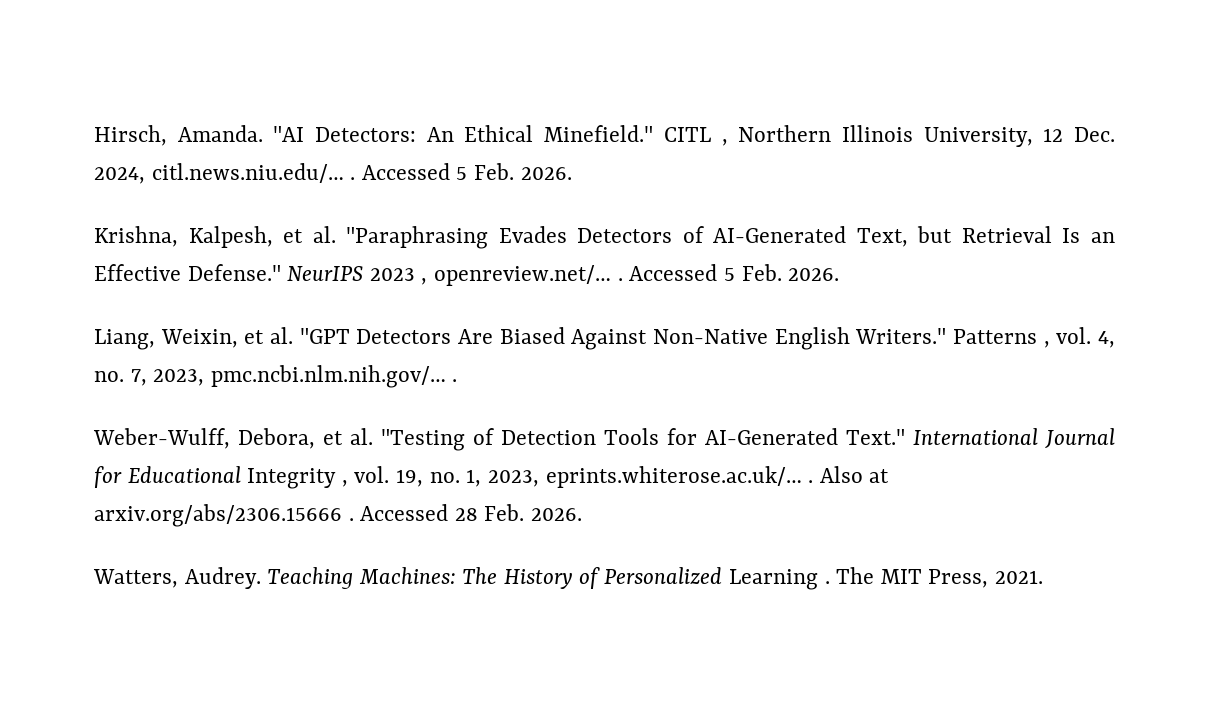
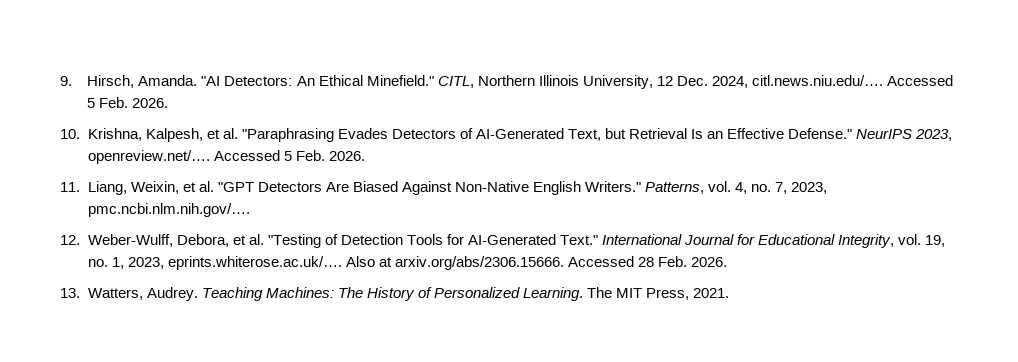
- Hirsch, Amanda.
+ 9. Hirsch, Amanda.
- CITL , Northern Illinois University, 12 Dec. 2024, citl.news.niu.edu/… . Accessed 5 Feb. 2026.
- Krishna, Kalpesh, et al. "Paraphrasing Evades Detectors of AI-Generated Text, but Retrieval Is an Effective Defense."
+ CITL, Northern Illinois University, 12 Dec. 2024, citl.news.niu.edu/…. Accessed 5 Feb. 2026.
+ 10. Krishna, Kalpesh, et al. "Paraphrasing Evades Detectors of AI-Generated Text, but Retrieval Is an Effective Defense."
- NeurIPS 2023 , openreview.net/… . Accessed 5 Feb. 2026.
- Liang, Weixin, et al. "GPT Detectors Are Biased Against Non-Native English Writers."
+ NeurIPS 2023, openreview.net/…. Accessed 5 Feb. 2026.
+ 11. Liang, Weixin, et al. "GPT Detectors Are Biased Against Non-Native English Writers."
- Patterns , vol. 4, no. 7, 2023, pmc.ncbi.nlm.nih.gov/… .
- Weber-Wulff, Debora, et al. "Testing of Detection Tools for AI-Generated Text."
+ Patterns, vol. 4, no. 7, 2023, pmc.ncbi.nlm.nih.gov/….
+ 12. Weber-Wulff, Debora, et al. "Testing of Detection Tools for AI-Generated Text."
- International Journal for Educational Integrity , vol. 19, no. 1, 2023, eprints.whiterose.ac.uk/… . Also at arxiv.org/abs/2306.15666 . Accessed 28 Feb. 2026.
+ International Journal for Educational Integrity, vol. 19, no. 1, 2023, eprints.whiterose.ac.uk/…. Also at arxiv.org/abs/2306.15666. Accessed 28 Feb. 2026.
- Watters, Audrey.
+ 13. Watters, Audrey.
- Teaching Machines: The History of Personalized Learning .
+ Teaching Machines: The History of Personalized Learning.

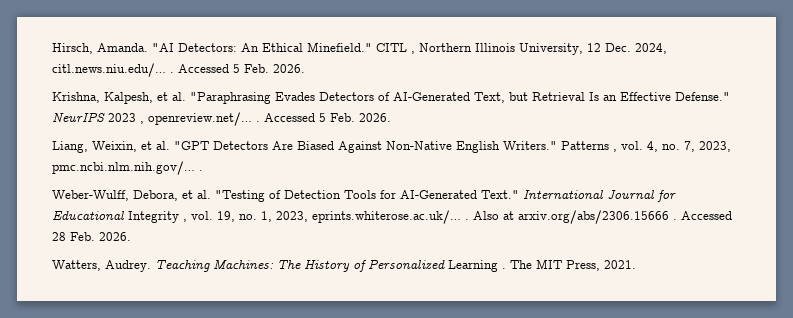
- 9. Hirsch, Amanda.
+ Hirsch, Amanda.
- CITL, Northern Illinois University, 12 Dec. 2024, citl.news.niu.edu/…. Accessed 5 Feb. 2026.
- 10. Krishna, Kalpesh, et al. "Paraphrasing Evades Detectors of AI-Generated Text, but Retrieval Is an Effective Defense."
+ CITL , Northern Illinois University, 12 Dec. 2024, citl.news.niu.edu/… . Accessed 5 Feb. 2026.
+ Krishna, Kalpesh, et al. "Paraphrasing Evades Detectors of AI-Generated Text, but Retrieval Is an Effective Defense."
- NeurIPS 2023, openreview.net/…. Accessed 5 Feb. 2026.
- 11. Liang, Weixin, et al. "GPT Detectors Are Biased Against Non-Native English Writers."
+ NeurIPS 2023 , openreview.net/… . Accessed 5 Feb. 2026.
+ Liang, Weixin, et al. "GPT Detectors Are Biased Against Non-Native English Writers."
- Patterns, vol. 4, no. 7, 2023, pmc.ncbi.nlm.nih.gov/….
- 12. Weber-Wulff, Debora, et al. "Testing of Detection Tools for AI-Generated Text."
+ Patterns , vol. 4, no. 7, 2023, pmc.ncbi.nlm.nih.gov/… .
+ Weber-Wulff, Debora, et al. "Testing of Detection Tools for AI-Generated Text."
- International Journal for Educational Integrity, vol. 19, no. 1, 2023, eprints.whiterose.ac.uk/…. Also at arxiv.org/abs/2306.15666. Accessed 28 Feb. 2026.
+ International Journal for Educational Integrity , vol. 19, no. 1, 2023, eprints.whiterose.ac.uk/… . Also at arxiv.org/abs/2306.15666 . Accessed 28 Feb. 2026.
- 13. Watters, Audrey.
+ Watters, Audrey.
- Teaching Machines: The History of Personalized Learning.
+ Teaching Machines: The History of Personalized Learning .

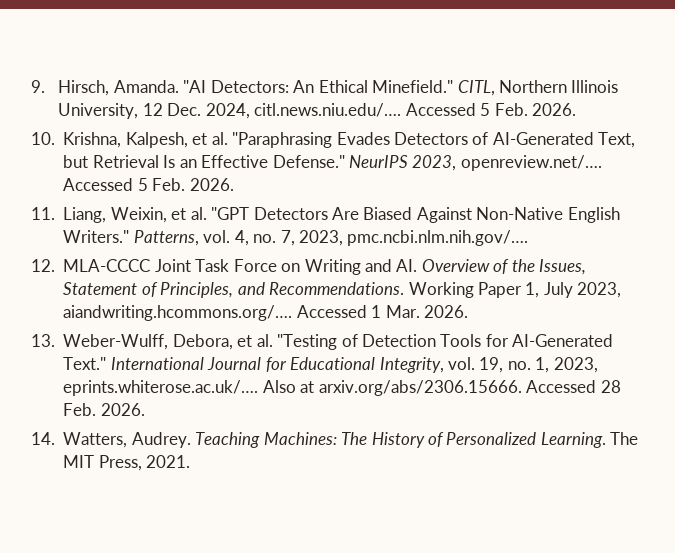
- Hirsch, Amanda.
+ 9. Hirsch, Amanda.
- CITL , Northern Illinois University, 12 Dec. 2024, citl.news.niu.edu/… . Accessed 5 Feb. 2026.
- Krishna, Kalpesh, et al. "Paraphrasing Evades Detectors of AI-Generated Text, but Retrieval Is an Effective Defense."
+ CITL, Northern Illinois University, 12 Dec. 2024, citl.news.niu.edu/…. Accessed 5 Feb. 2026.
+ 10. Krishna, Kalpesh, et al. "Paraphrasing Evades Detectors of AI-Generated Text, but Retrieval Is an Effective Defense."
- NeurIPS 2023 , openreview.net/… . Accessed 5 Feb. 2026.
- Liang, Weixin, et al. "GPT Detectors Are Biased Against Non-Native English Writers."
+ NeurIPS 2023, openreview.net/…. Accessed 5 Feb. 2026.
+ 11. Liang, Weixin, et al. "GPT Detectors Are Biased Against Non-Native English Writers."
- Patterns , vol. 4, no. 7, 2023, pmc.ncbi.nlm.nih.gov/… .
- Weber-Wulff, Debora, et al. "Testing of Detection Tools for AI-Generated Text."
+ Patterns, vol. 4, no. 7, 2023, pmc.ncbi.nlm.nih.gov/….
+ 12. MLA-CCCC Joint Task Force on Writing and AI. Overview of the Issues, Statement of Principles, and Recommendations. Working Paper 1, July 2023, aiandwriting.hcommons.org/…. Accessed 1 Mar. 2026.
+ 13. Weber-Wulff, Debora, et al. "Testing of Detection Tools for AI-Generated Text."
- International Journal for Educational Integrity , vol. 19, no. 1, 2023, eprints.whiterose.ac.uk/… . Also at arxiv.org/abs/2306.15666 . Accessed 28 Feb. 2026.
+ International Journal for Educational Integrity, vol. 19, no. 1, 2023, eprints.whiterose.ac.uk/…. Also at arxiv.org/abs/2306.15666. Accessed 28 Feb. 2026.
- Watters, Audrey.
+ 14. Watters, Audrey.
- Teaching Machines: The History of Personalized Learning .
+ Teaching Machines: The History of Personalized Learning.

